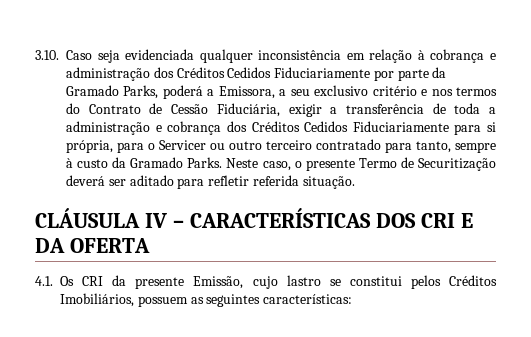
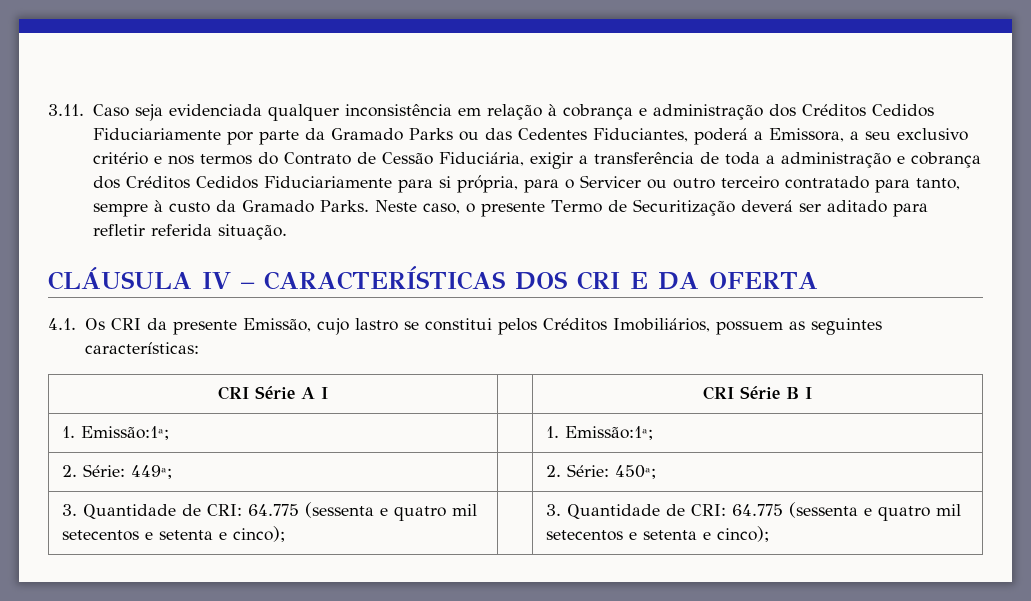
- 3.10. Caso seja evidenciada qualquer inconsistência em relação à cobrança e administração dos Créditos Cedidos Fiduciariamente por parte da Gramado Parks, poderá a Emissora, a seu exclusivo critério e nos termos do Contrato de Cessão Fiduciária, exigir a transferência de toda a administração e cobrança dos Créditos Cedidos Fiduciariamente para si própria, para o Servicer ou outro terceiro contratado para tanto, sempre à custo da Gramado Parks.
+ 3.11. Caso seja evidenciada qualquer inconsistência em relação à cobrança e administração dos Créditos Cedidos Fiduciariamente por parte da Gramado Parks ou das Cedentes Fiduciantes, poderá a Emissora, a seu exclusivo critério e nos termos do Contrato de Cessão Fiduciária, exigir a transferência de toda a administração e cobrança dos Créditos Cedidos Fiduciariamente para si própria, para o Servicer ou outro terceiro contratado para tanto, sempre à custo da Gramado Parks.
+ CRI Série A I | | CRI Série B I
+ 1. Emissão:1ª; | | 1. Emissão:1ª;
+ 2. Série: 449ª; | | 2. Série: 450ª;
+ 3. Quantidade de CRI: 64.775 (sessenta e quatro mil setecentos e setenta e cinco); | | 3. Quantidade de CRI: 64.775 (sessenta e quatro mil setecentos e setenta e cinco);

